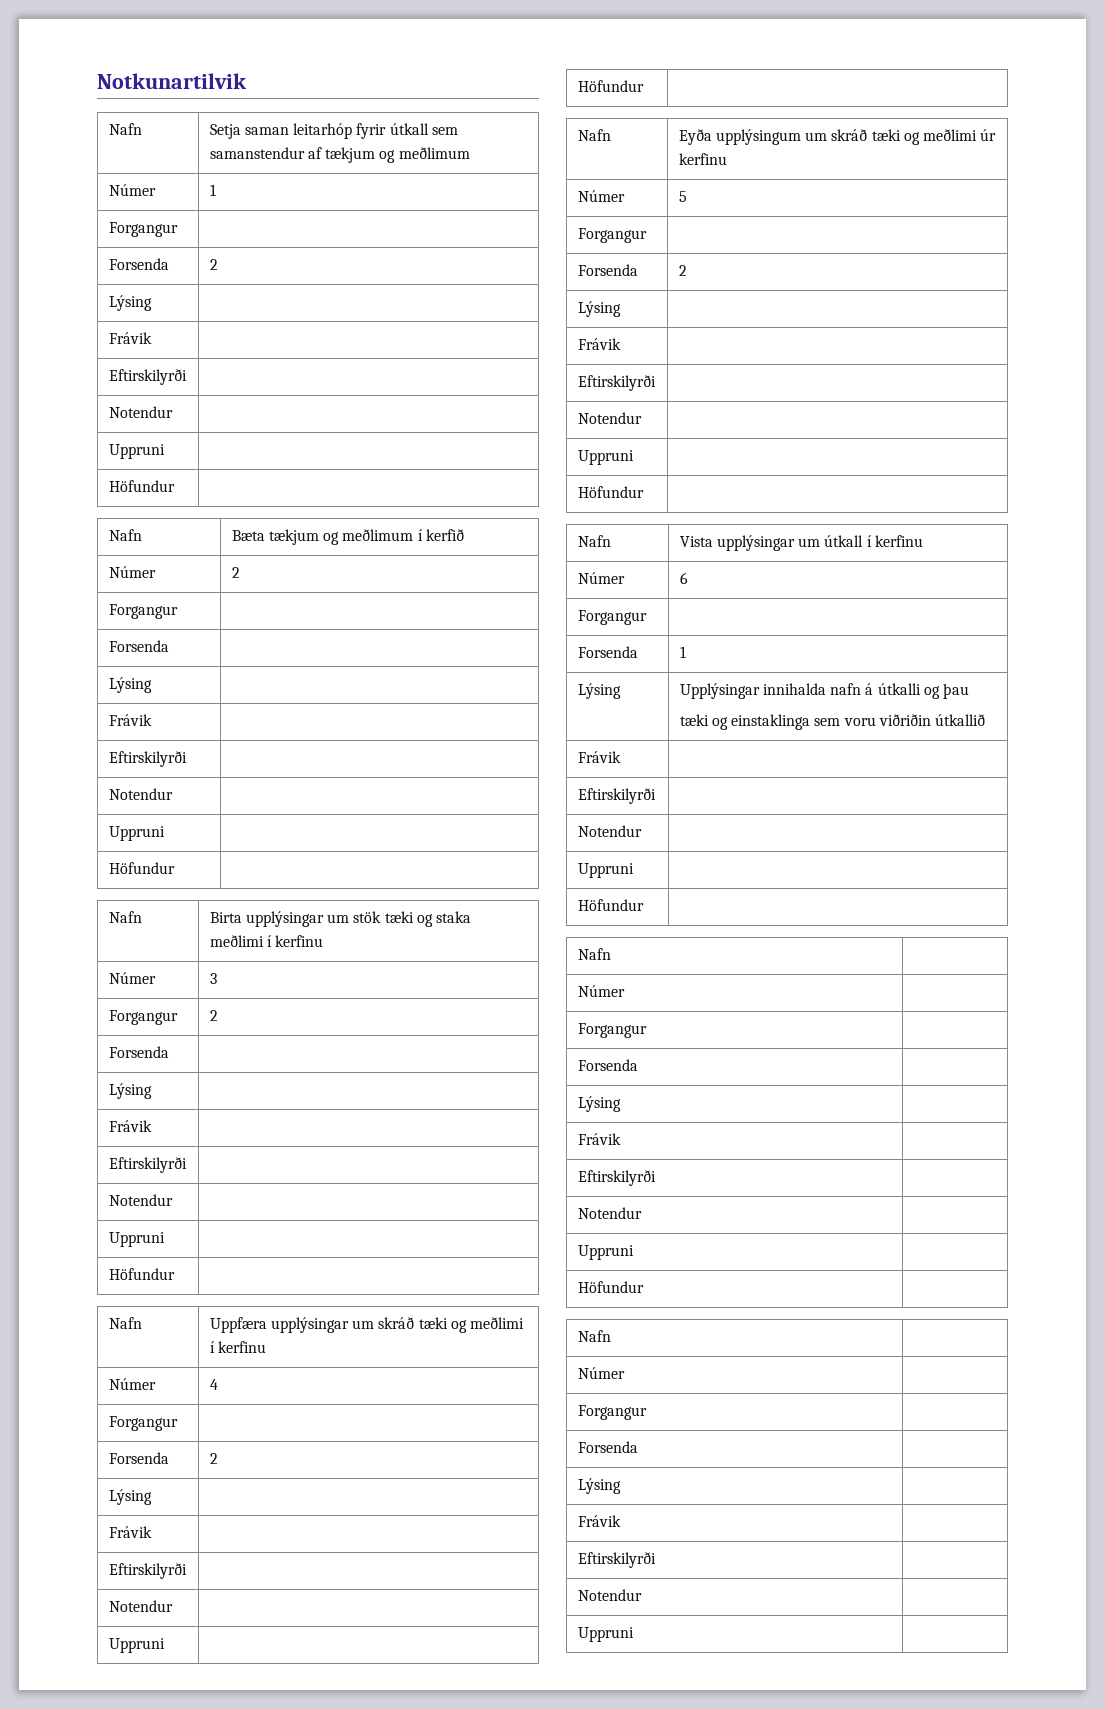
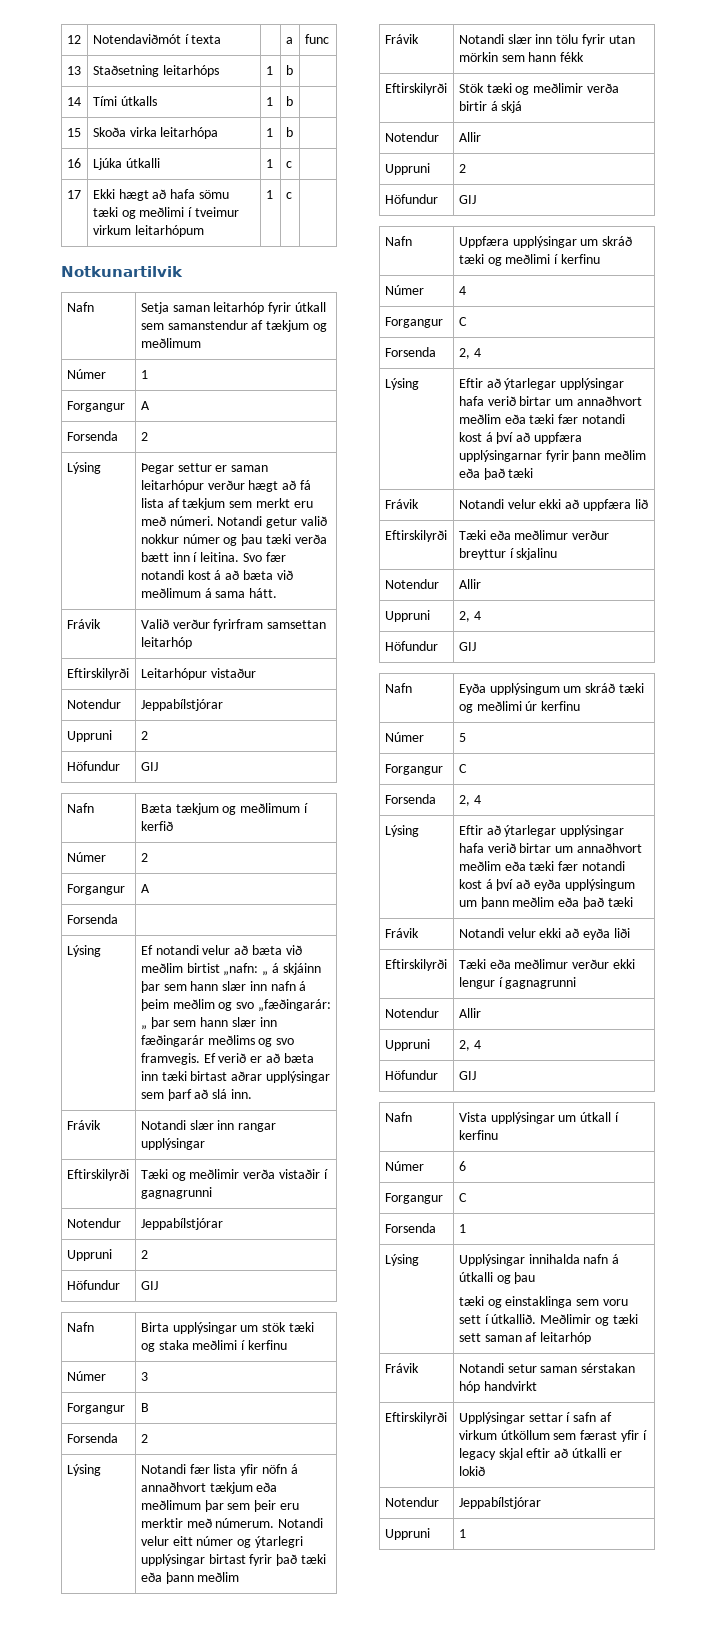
+ 12 | Notendaviðmót í texta | | a | func
+ 13 | Staðsetning leitarhóps | 1 | b |
+ 14 | Tími útkalls | 1 | b |
+ 15 | Skoða virka leitarhópa | 1 | b |
+ 16 | Ljúka útkalli | 1 | c |
+ 17 | Ekki hægt að hafa sömu tæki og meðlimi í tveimur virkum leitarhópum | 1 | c |
  Númer | 1
- Forgangur |
+ Forgangur | A
  Forsenda | 2
- Lýsing |
- Frávik |
- Eftirskilyrði |
- Notendur |
- Uppruni |
- Höfundur |
+ Lýsing | Þegar settur er saman leitarhópur verður hægt að fá lista af tækjum sem merkt eru með númeri. Notandi getur valið nokkur númer og þau tæki verða bætt inn í leitina. Svo fær notandi kost á að bæta við meðlimum á sama hátt.
+ Frávik | Valið verður fyrirfram samsettan leitarhóp
+ Eftirskilyrði | Leitarhópur vistaður
+ Notendur | Jeppabílstjórar
+ Uppruni | 2
+ Höfundur | GIJ
  Númer | 2
- Forgangur |
+ Forgangur | A
  Forsenda |
- Lýsing |
- Frávik |
- Eftirskilyrði |
- Notendur |
- Uppruni |
- Höfundur |
+ Lýsing | Ef notandi velur að bæta við meðlim birtist „nafn: „ á skjáinn þar sem hann slær inn nafn á þeim meðlim og svo „fæðingarár: „ þar sem hann slær inn fæðingarár meðlims og svo framvegis. Ef verið er að bæta inn tæki birtast aðrar upplýsingar sem þarf að slá inn.
+ Frávik | Notandi slær inn rangar upplýsingar
+ Eftirskilyrði | Tæki og meðlimir verða vistaðir í gagnagrunni
+ Notendur | Jeppabílstjórar
+ Uppruni | 2
+ Höfundur | GIJ
- Forgangur | 2
- Forsenda |
- Lýsing |
- Frávik |
- Eftirskilyrði |
- Notendur |
- Uppruni |
- Höfundur |
+ Forgangur | B
+ Forsenda | 2
+ Lýsing | Notandi fær lista yfir nöfn á annaðhvort tækjum eða meðlimum þar sem þeir eru merktir með númerum. Notandi velur eitt númer og ýtarlegri upplýsingar birtast fyrir það tæki eða þann meðlim
+ Frávik | Notandi slær inn tölu fyrir utan mörkin sem hann fékk
+ Eftirskilyrði | Stök tæki og meðlimir verða birtir á skjá
+ Notendur | Allir
+ Uppruni | 2
+ Höfundur | GIJ
  Númer | 4
- Forgangur |
- Forsenda | 2
- Lýsing |
- Frávik |
- Eftirskilyrði |
- Notendur |
- Uppruni |
- Höfundur |
+ Forgangur | C
+ Forsenda | 2, 4
+ Lýsing | Eftir að ýtarlegar upplýsingar hafa verið birtar um annaðhvort meðlim eða tæki fær notandi kost á því að uppfæra upplýsingarnar fyrir þann meðlim eða það tæki
+ Frávik | Notandi velur ekki að uppfæra lið
+ Eftirskilyrði | Tæki eða meðlimur verður breyttur í skjalinu
+ Notendur | Allir
+ Uppruni | 2, 4
+ Höfundur | GIJ
  Númer | 5
- Forgangur |
- Forsenda | 2
- Lýsing |
- Frávik |
- Eftirskilyrði |
- Notendur |
- Uppruni |
- Höfundur |
+ Forgangur | C
+ Forsenda | 2, 4
+ Lýsing | Eftir að ýtarlegar upplýsingar hafa verið birtar um annaðhvort meðlim eða tæki fær notandi kost á því að eyða upplýsingum um þann meðlim eða það tæki
+ Frávik | Notandi velur ekki að eyða liði
+ Eftirskilyrði | Tæki eða meðlimur verður ekki lengur í gagnagrunni
+ Notendur | Allir
+ Uppruni | 2, 4
+ Höfundur | GIJ
  Númer | 6
- Forgangur |
+ Forgangur | C
  Lýsing | Upplýsingar innihalda nafn á útkalli og þau
- tæki og einstaklinga sem voru viðriðin útkallið
- Frávik |
- Eftirskilyrði |
- Notendur |
- Uppruni |
- Höfundur |
- Nafn |
- Númer |
- Forgangur |
- Forsenda |
- Lýsing |
- Frávik |
- Eftirskilyrði |
- Notendur |
- Uppruni |
- Höfundur |
- Nafn |
- Númer |
- Forgangur |
- Forsenda |
- Lýsing |
- Frávik |
- Eftirskilyrði |
- Notendur |
- Uppruni |
+ tæki og einstaklinga sem voru sett í útkallið. Meðlimir og tæki sett saman af leitarhóp
+ Frávik | Notandi setur saman sérstakan hóp handvirkt
+ Eftirskilyrði | Upplýsingar settar í safn af virkum útköllum sem færast yfir í legacy skjal eftir að útkalli er lokið
+ Notendur | Jeppabílstjórar
+ Uppruni | 1

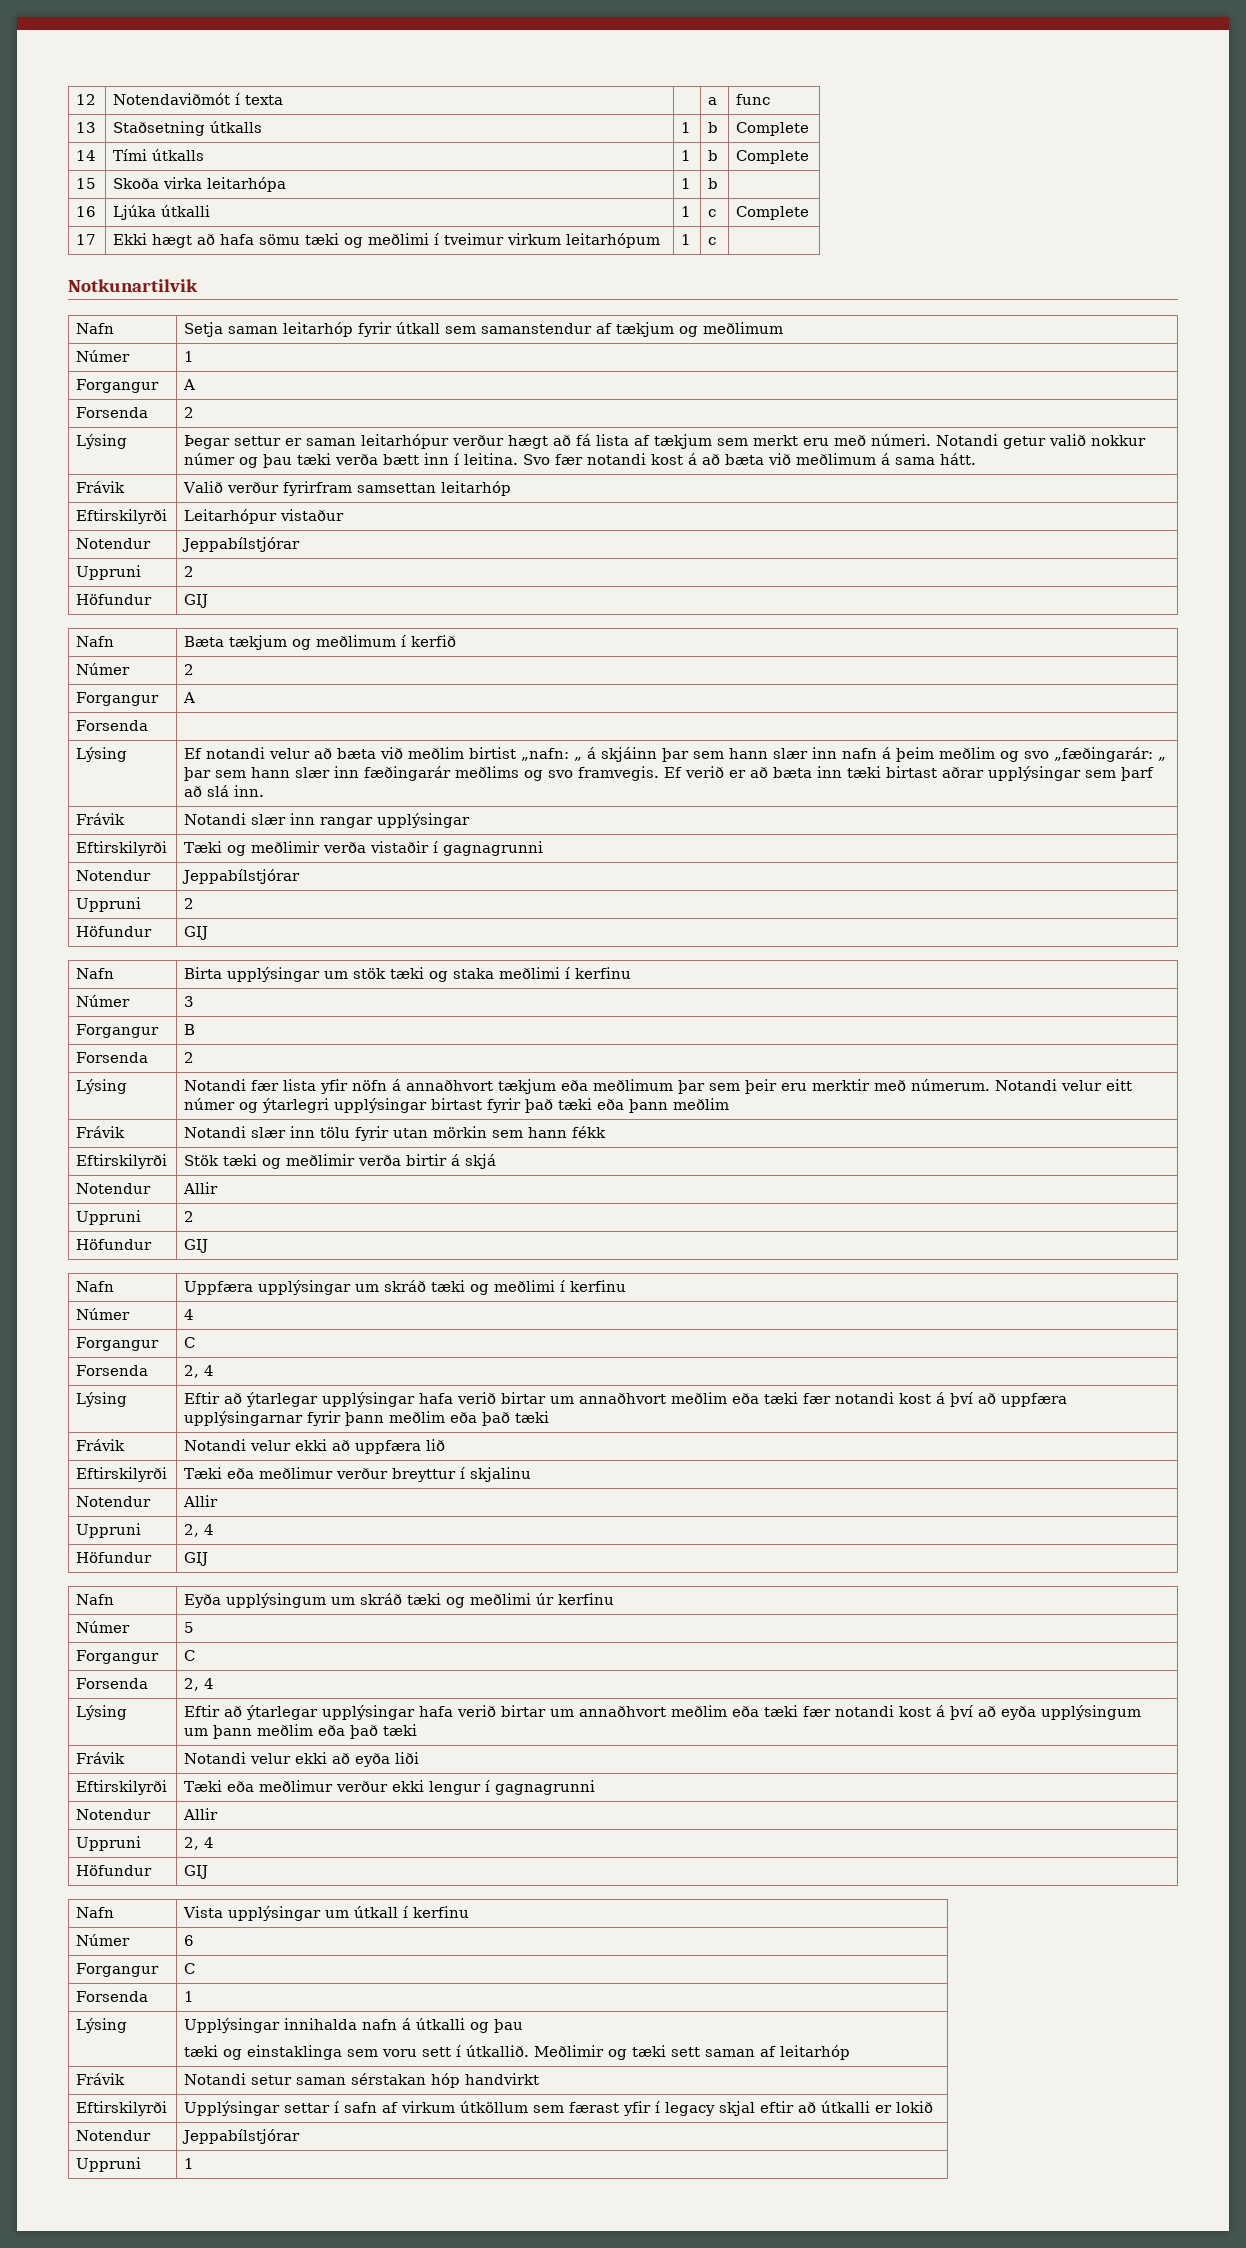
- 13 | Staðsetning leitarhóps | 1 | b |
+ 13 | Staðsetning útkalls | 1 | b | Complete
- 14 | Tími útkalls | 1 | b |
+ 14 | Tími útkalls | 1 | b | Complete
- 16 | Ljúka útkalli | 1 | c |
+ 16 | Ljúka útkalli | 1 | c | Complete

